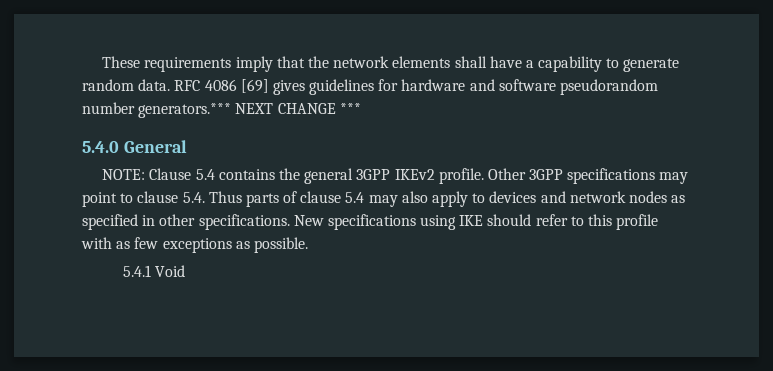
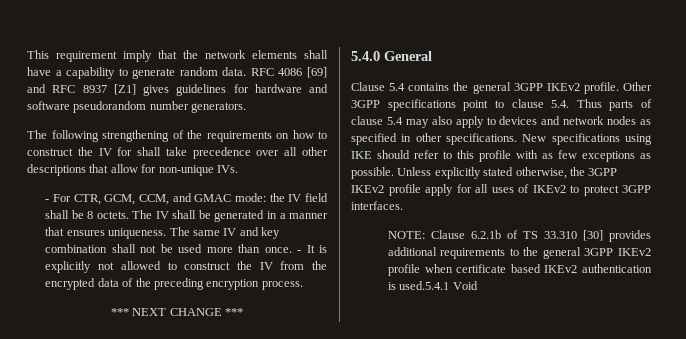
- These requirements imply that the network elements shall have a capability to generate random data.
+ This requirement imply that the network elements shall have a capability to generate random data.
- RFC 4086 [69] gives guidelines for hardware and software pseudorandom number generators.*** NEXT CHANGE ***
+ RFC 4086 [69] and RFC 8937 [Z1] gives guidelines for hardware and software pseudorandom number generators.
+ The following strengthening of the requirements on how to construct the IV for shall take precedence over all other descriptions that allow for non-unique IVs.
+ - For CTR, GCM, CCM, and GMAC mode: the IV field shall be 8 octets. The IV shall be generated in a manner that ensures uniqueness. The same IV and key combination shall not be used more than once. - It is explicitly not allowed to construct the IV from the encrypted data of the preceding encryption process.
+ *** NEXT CHANGE ***
- NOTE: Clause 5.4 contains the general 3GPP IKEv2 profile.
+ Clause 5.4 contains the general 3GPP IKEv2 profile.
- Other 3GPP specifications may point to clause 5.4. Thus parts of clause 5.4 may also apply to devices and network nodes as specified in other specifications.
+ Other 3GPP specifications point to clause 5.4. Thus parts of clause 5.4 may also apply to devices and network nodes as specified in other specifications.
- New specifications using IKE should refer to this profile with as few exceptions as possible.
- 5.4.1 Void
+ New specifications using IKE should refer to this profile with as few exceptions as possible. Unless explicitly stated otherwise, the 3GPP IKEv2 profile apply for all uses of IKEv2 to protect 3GPP interfaces.
+ NOTE: Clause 6.2.1b of TS 33.310 [30] provides additional requirements to the general 3GPP IKEv2 profile when certificate based IKEv2 authentication is used.5.4.1 Void

